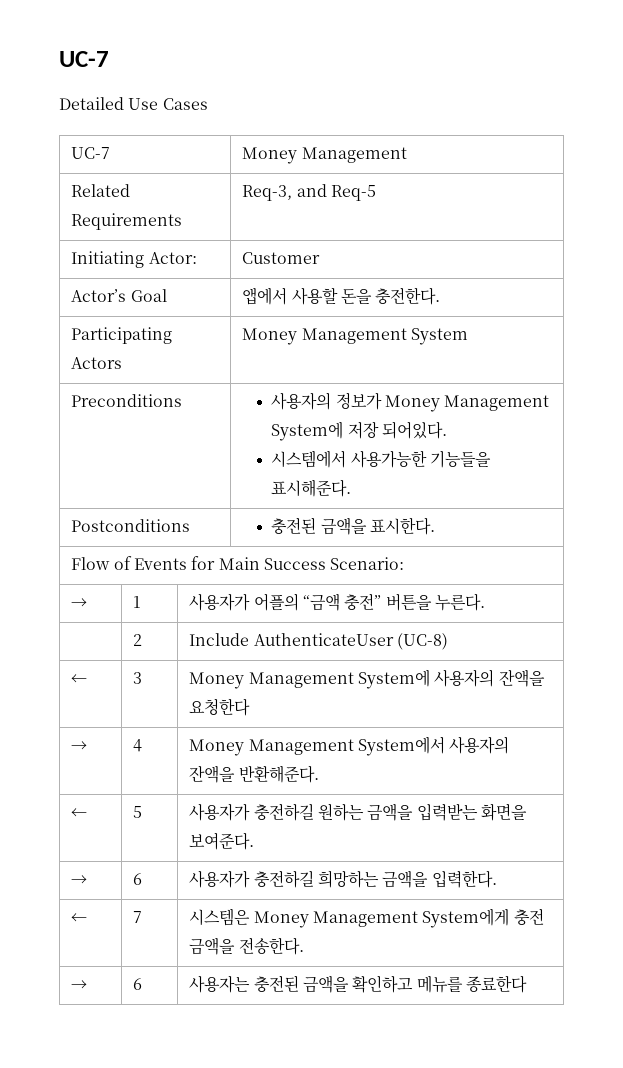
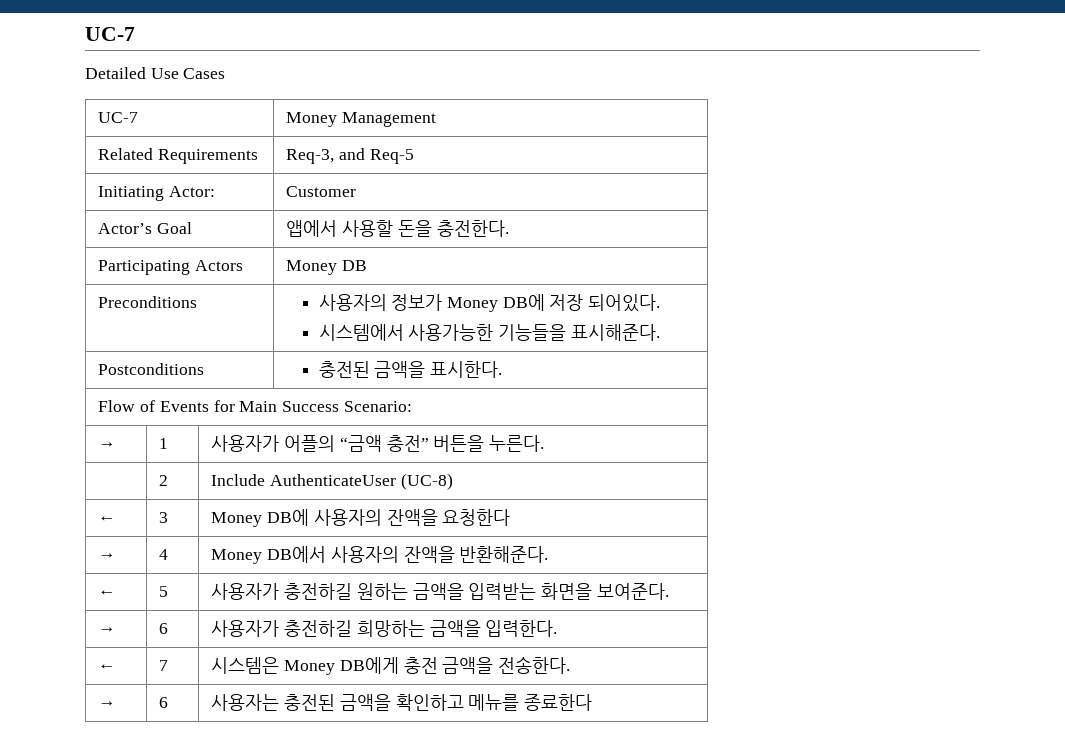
- Participating Actors | Money Management System
+ Participating Actors | Money DB
- Preconditions | 사용자의 정보가 Money Management System에 저장 되어있다.
+ Preconditions | 사용자의 정보가 Money DB에 저장 되어있다.
- ← | 3 | Money Management System에 사용자의 잔액을 요청한다
+ ← | 3 | Money DB에 사용자의 잔액을 요청한다
- → | 4 | Money Management System에서 사용자의 잔액을 반환해준다.
+ → | 4 | Money DB에서 사용자의 잔액을 반환해준다.
- ← | 7 | 시스템은 Money Management System에게 충전 금액을 전송한다.
+ ← | 7 | 시스템은 Money DB에게 충전 금액을 전송한다.

